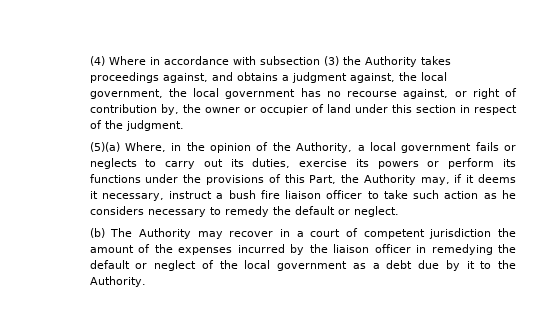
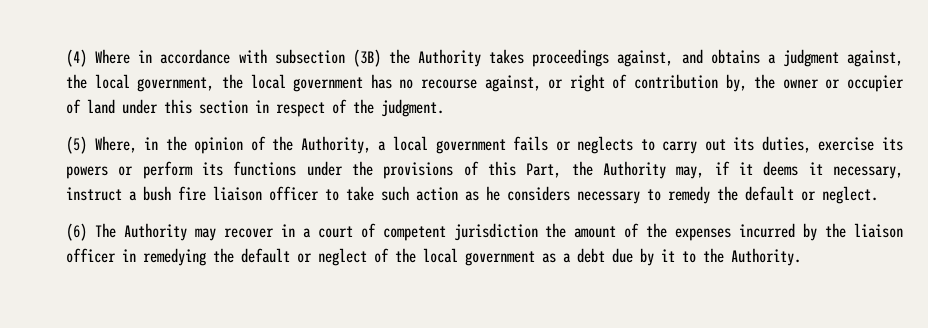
- (4) Where in accordance with subsection (3) the Authority takes proceedings against, and obtains a judgment against, the local government, the local government has no recourse against, or right of contribution by, the owner or occupier of land under this section in respect of the judgment.
+ (4) Where in accordance with subsection (3B) the Authority takes proceedings against, and obtains a judgment against, the local government, the local government has no recourse against, or right of contribution by, the owner or occupier of land under this section in respect of the judgment.
- (5)(a) Where, in the opinion of the Authority, a local government fails or neglects to carry out its duties, exercise its powers or perform its functions under the provisions of this Part, the Authority may, if it deems it necessary, instruct a bush fire liaison officer to take such action as he considers necessary to remedy the default or neglect.
+ (5) Where, in the opinion of the Authority, a local government fails or neglects to carry out its duties, exercise its powers or perform its functions under the provisions of this Part, the Authority may, if it deems it necessary, instruct a bush fire liaison officer to take such action as he considers necessary to remedy the default or neglect.
- (b) The Authority may recover in a court of competent jurisdiction the amount of the expenses incurred by the liaison officer in remedying the default or neglect of the local government as a debt due by it to the Authority.
+ (6) The Authority may recover in a court of competent jurisdiction the amount of the expenses incurred by the liaison officer in remedying the default or neglect of the local government as a debt due by it to the Authority.

